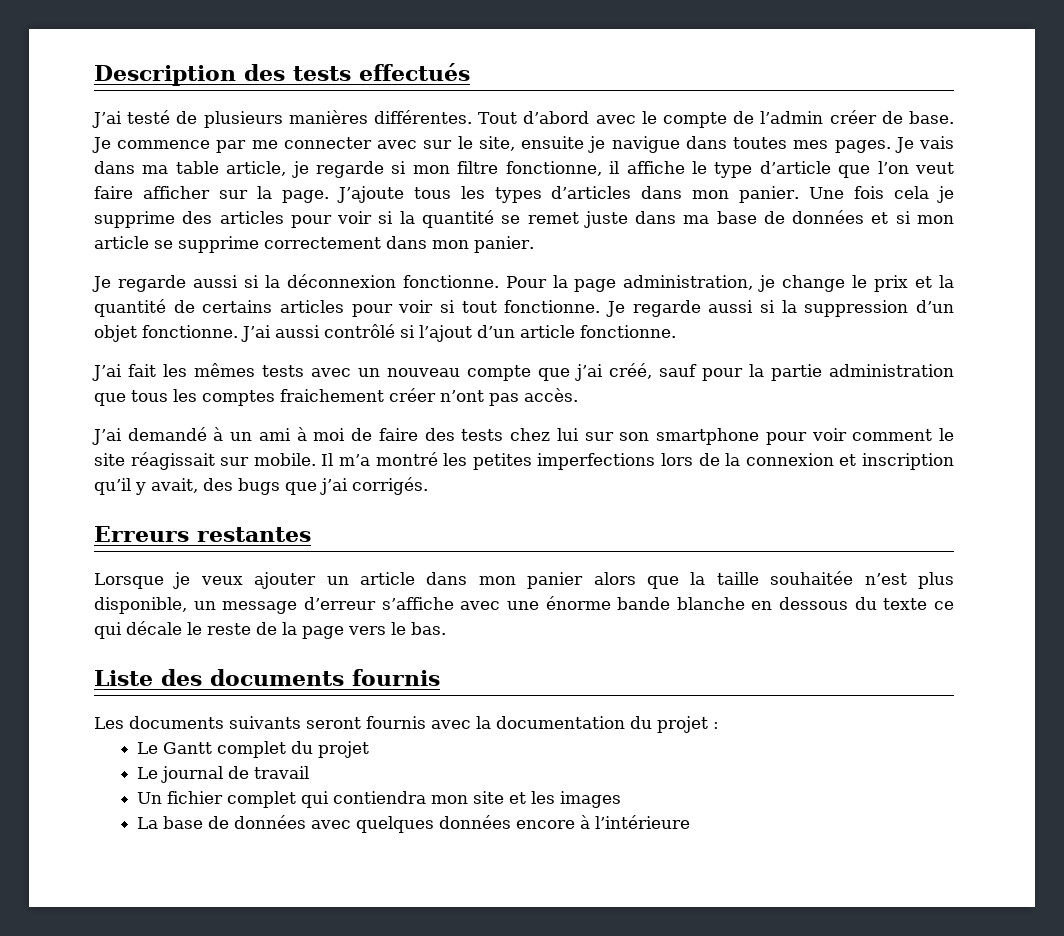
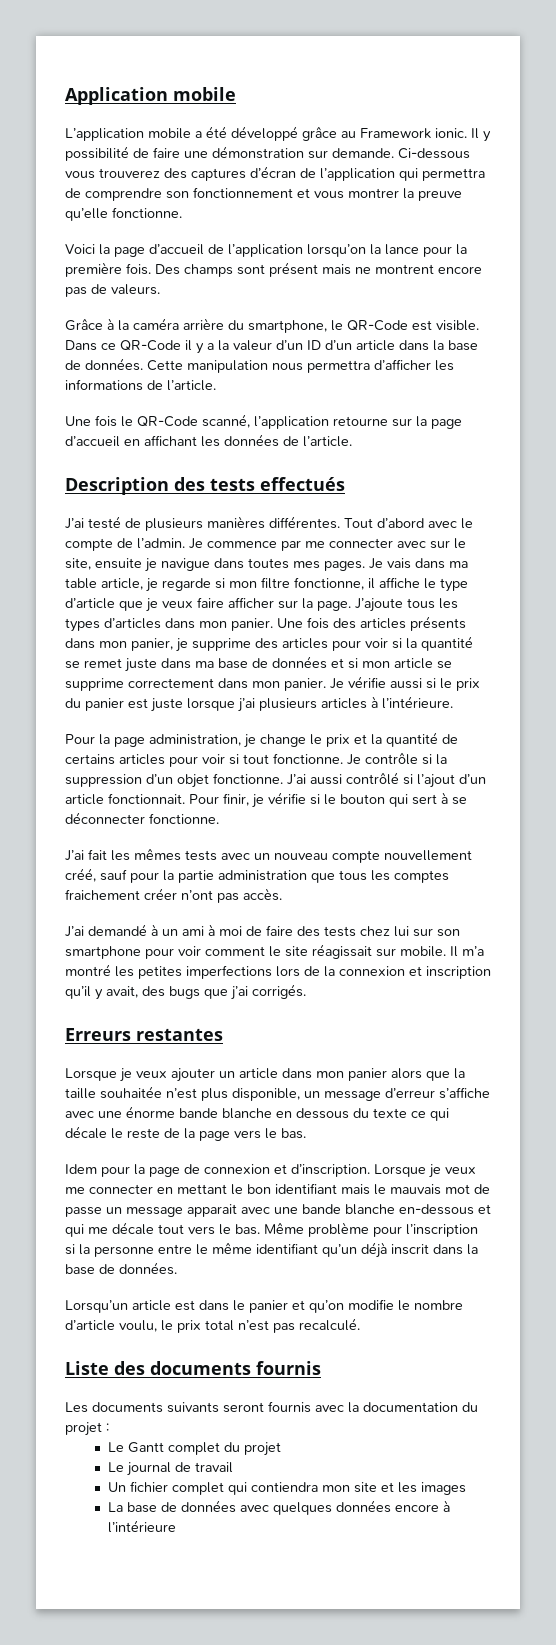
+ Application mobile
+ L’application mobile a été développé grâce au Framework ionic. Il y possibilité de faire une démonstration sur demande. Ci-dessous vous trouverez des captures d’écran de l’application qui permettra de comprendre son fonctionnement et vous montrer la preuve qu’elle fonctionne.
+ Voici la page d’accueil de l’application lorsqu’on la lance pour la première fois. Des champs sont présent mais ne montrent encore pas de valeurs.
+ Grâce à la caméra arrière du smartphone, le QR-Code est visible. Dans ce QR-Code il y a la valeur d’un ID d’un article dans la base de données. Cette manipulation nous permettra d’afficher les informations de l’article.
+ Une fois le QR-Code scanné, l’application retourne sur la page d’accueil en affichant les données de l’article.
- Tout d’abord avec le compte de l’admin créer de base.
+ Tout d’abord avec le compte de l’admin.
- Je vais dans ma table article, je regarde si mon filtre fonctionne, il affiche le type d’article que l’on veut faire afficher sur la page.
+ Je vais dans ma table article, je regarde si mon filtre fonctionne, il affiche le type d’article que je veux faire afficher sur la page.
- Une fois cela je supprime des articles pour voir si la quantité se remet juste dans ma base de données et si mon article se supprime correctement dans mon panier.
- Je regarde aussi si la déconnexion fonctionne. Pour la page administration, je change le prix et la quantité de certains articles pour voir si tout fonctionne.
+ Une fois des articles présents dans mon panier, je supprime des articles pour voir si la quantité se remet juste dans ma base de données et si mon article se supprime correctement dans mon panier. Je vérifie aussi si le prix du panier est juste lorsque j’ai plusieurs articles à l’intérieure.
+ Pour la page administration, je change le prix et la quantité de certains articles pour voir si tout fonctionne.
- Je regarde aussi si la suppression d’un objet fonctionne.
+ Je contrôle si la suppression d’un objet fonctionne.
- J’ai aussi contrôlé si l’ajout d’un article fonctionne.
+ J’ai aussi contrôlé si l’ajout d’un article fonctionnait. Pour finir, je vérifie si le bouton qui sert à se déconnecter fonctionne.
- J’ai fait les mêmes tests avec un nouveau compte que j’ai créé, sauf pour la partie administration que tous les comptes fraichement créer n’ont pas accès.
+ J’ai fait les mêmes tests avec un nouveau compte nouvellement créé, sauf pour la partie administration que tous les comptes fraichement créer n’ont pas accès.
+ Idem pour la page de connexion et d’inscription. Lorsque je veux me connecter en mettant le bon identifiant mais le mauvais mot de passe un message apparait avec une bande blanche en-dessous et qui me décale tout vers le bas. Même problème pour l’inscription si la personne entre le même identifiant qu’un déjà inscrit dans la base de données.
+ Lorsqu’un article est dans le panier et qu’on modifie le nombre d’article voulu, le prix total n’est pas recalculé.

